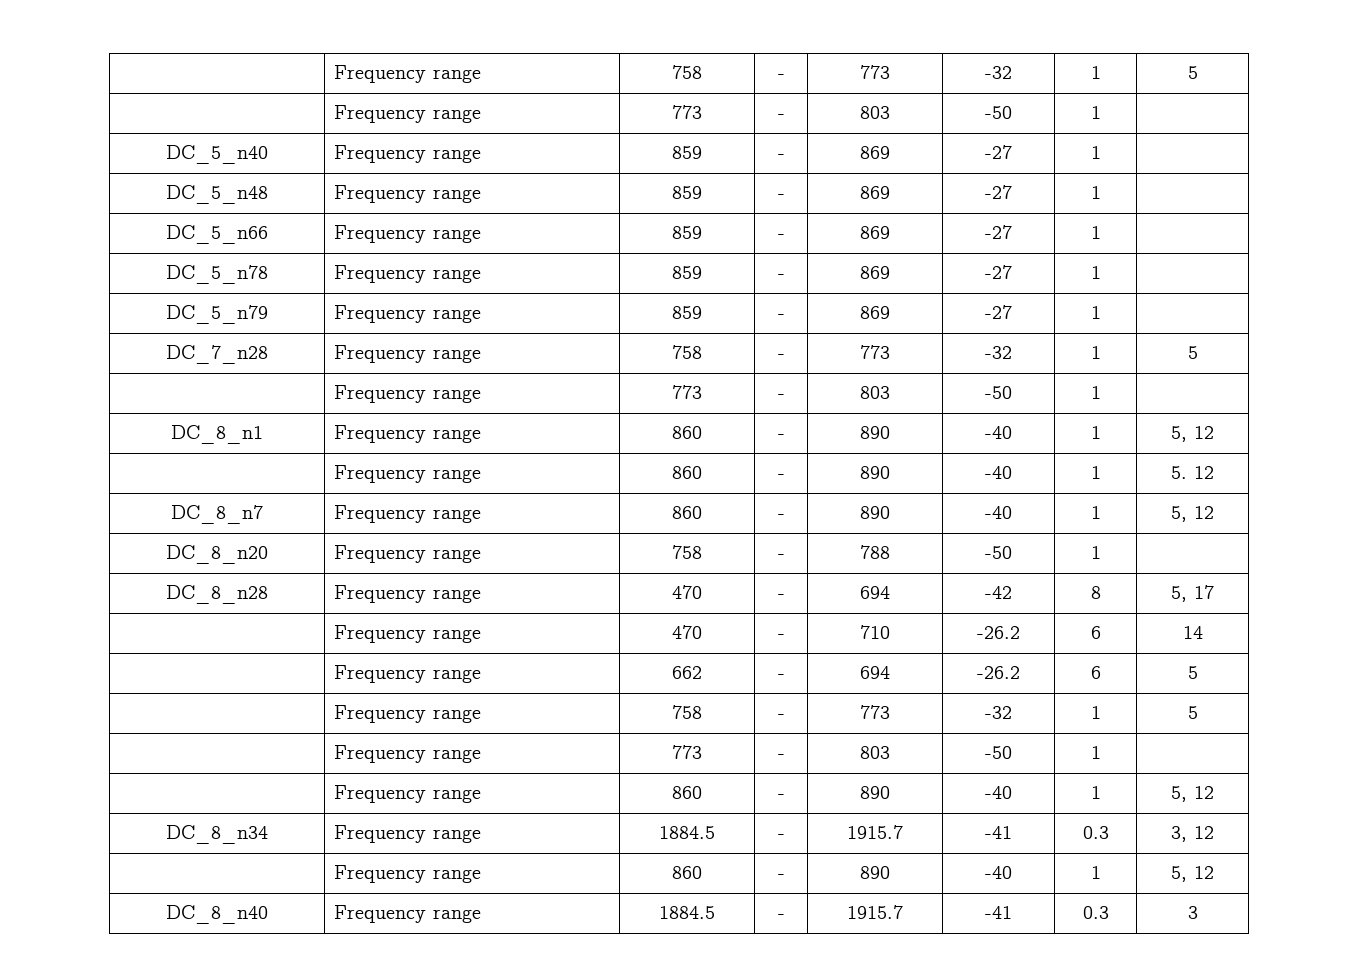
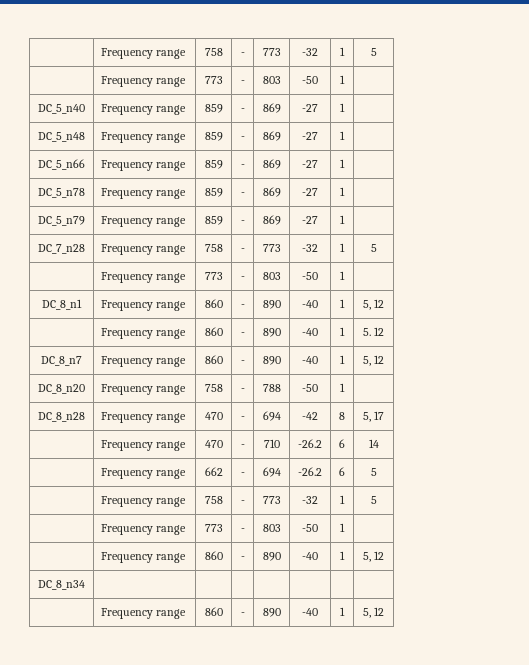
- DC_8_n34 | Frequency range | 1884.5 | - | 1915.7 | -41 | 0.3 | 3, 12
+ DC_8_n34 | | | | | | |
  | Frequency range | 860 | - | 890 | -40 | 1 | 5, 12
- DC_8_n40 | Frequency range | 1884.5 | - | 1915.7 | -41 | 0.3 | 3

